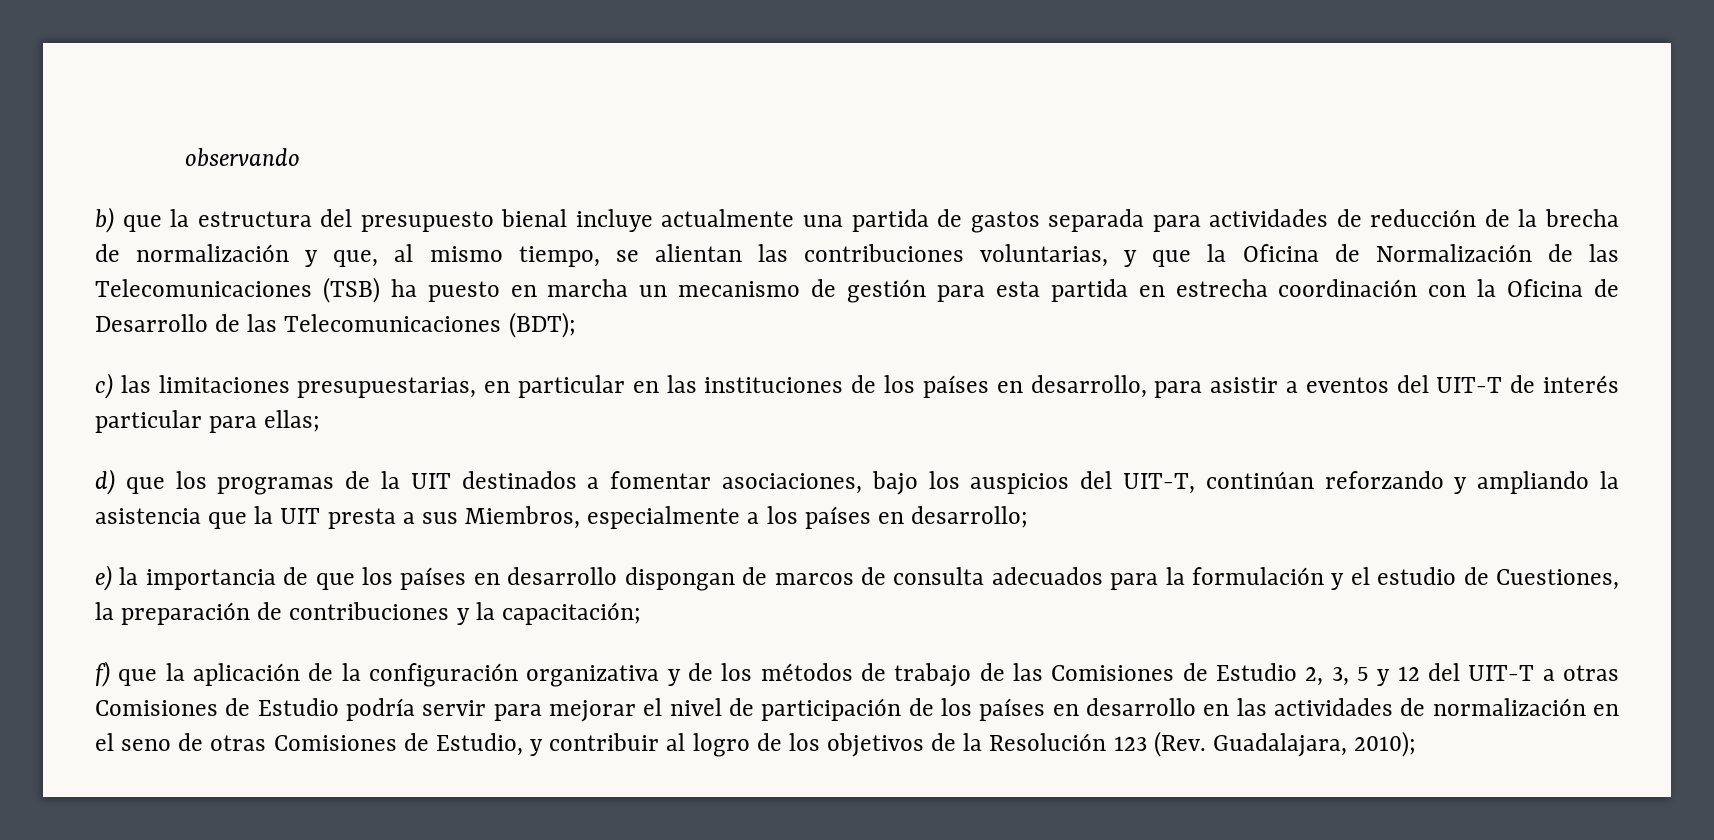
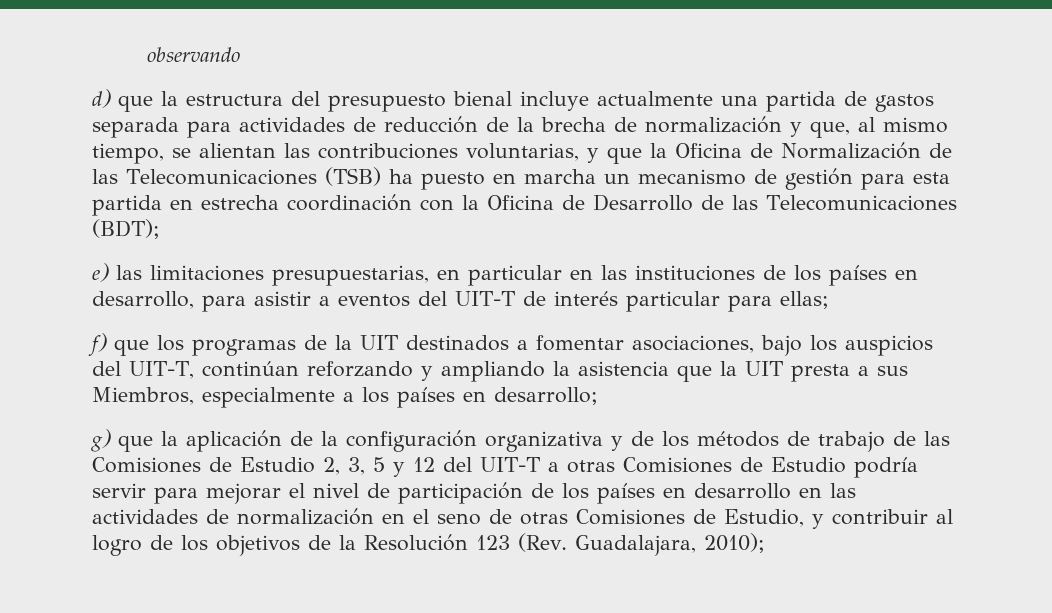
- b) que la estructura del presupuesto bienal incluye actualmente una partida de gastos separada para actividades de reducción de la brecha de normalización y que, al mismo tiempo, se alientan las contribuciones voluntarias, y que la Oficina de Normalización de las Telecomunicaciones (TSB) ha puesto en marcha un mecanismo de gestión para esta partida en estrecha coordinación con la Oficina de Desarrollo de las Telecomunicaciones (BDT);
+ d) que la estructura del presupuesto bienal incluye actualmente una partida de gastos separada para actividades de reducción de la brecha de normalización y que, al mismo tiempo, se alientan las contribuciones voluntarias, y que la Oficina de Normalización de las Telecomunicaciones (TSB) ha puesto en marcha un mecanismo de gestión para esta partida en estrecha coordinación con la Oficina de Desarrollo de las Telecomunicaciones (BDT);
- c) las limitaciones presupuestarias, en particular en las instituciones de los países en desarrollo, para asistir a eventos del UIT-T de interés particular para ellas;
+ e) las limitaciones presupuestarias, en particular en las instituciones de los países en desarrollo, para asistir a eventos del UIT-T de interés particular para ellas;
- d) que los programas de la UIT destinados a fomentar asociaciones, bajo los auspicios del UIT-T, continúan reforzando y ampliando la asistencia que la UIT presta a sus Miembros, especialmente a los países en desarrollo;
+ f) que los programas de la UIT destinados a fomentar asociaciones, bajo los auspicios del UIT-T, continúan reforzando y ampliando la asistencia que la UIT presta a sus Miembros, especialmente a los países en desarrollo;
- e) la importancia de que los países en desarrollo dispongan de marcos de consulta adecuados para la formulación y el estudio de Cuestiones, la preparación de contribuciones y la capacitación;
- f) que la aplicación de la configuración organizativa y de los métodos de trabajo de las Comisiones de Estudio 2, 3, 5 y 12 del UIT-T a otras Comisiones de Estudio podría servir para mejorar el nivel de participación de los países en desarrollo en las actividades de normalización en el seno de otras Comisiones de Estudio, y contribuir al logro de los objetivos de la Resolución 123 (Rev. Guadalajara, 2010);
+ g) que la aplicación de la configuración organizativa y de los métodos de trabajo de las Comisiones de Estudio 2, 3, 5 y 12 del UIT-T a otras Comisiones de Estudio podría servir para mejorar el nivel de participación de los países en desarrollo en las actividades de normalización en el seno de otras Comisiones de Estudio, y contribuir al logro de los objetivos de la Resolución 123 (Rev. Guadalajara, 2010);

